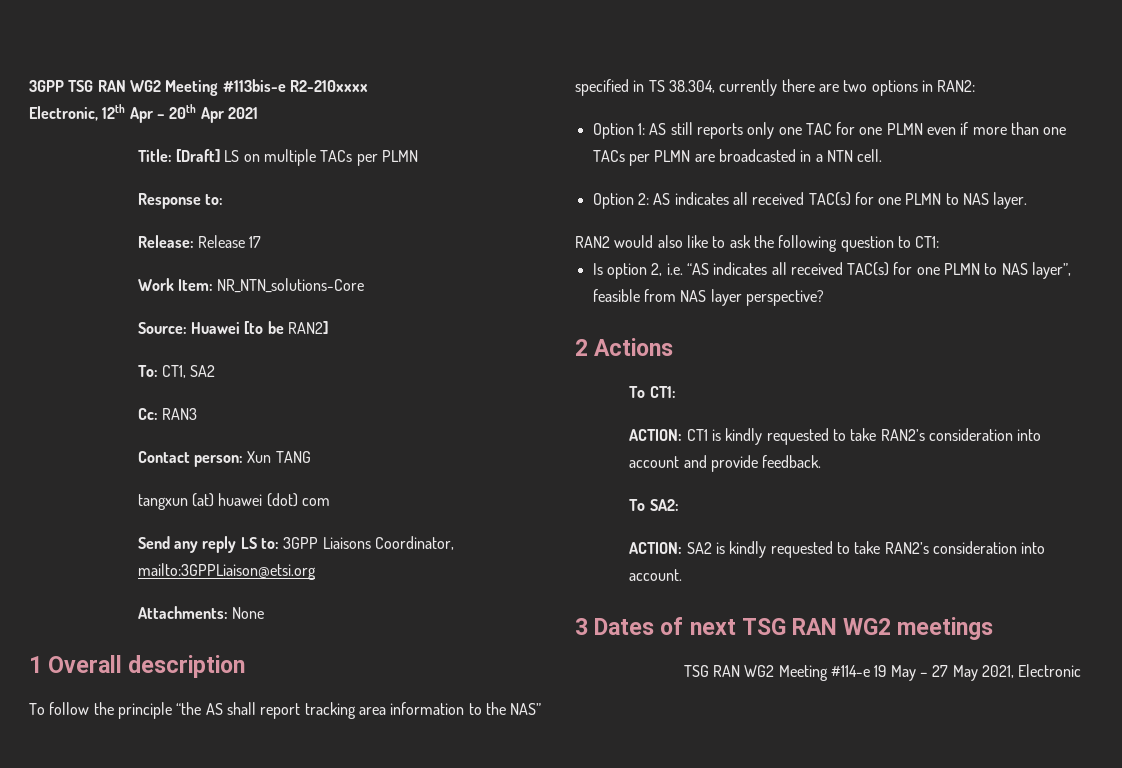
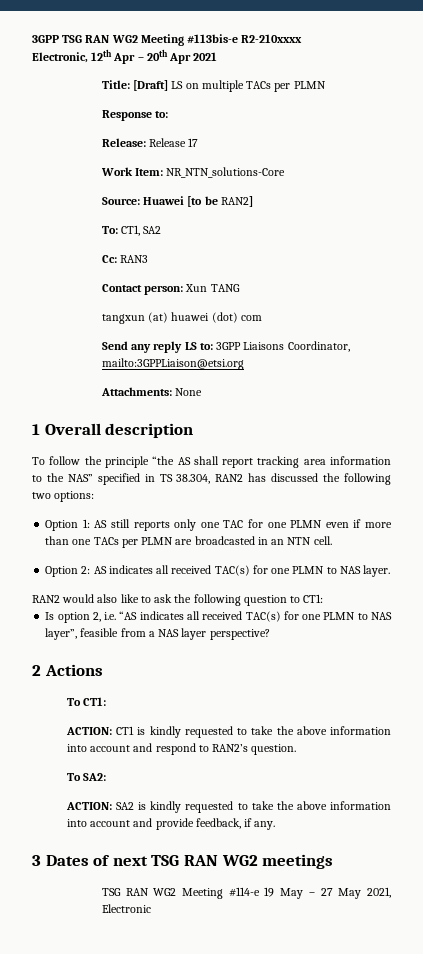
- To follow the principle “the AS shall report tracking area information to the NAS” specified in TS 38.304, currently there are two options in RAN2:
+ To follow the principle “the AS shall report tracking area information to the NAS” specified in TS 38.304, RAN2 has discussed the following two options:
- Option 1: AS still reports only one TAC for one PLMN even if more than one TACs per PLMN are broadcasted in a NTN cell.
+ Option 1: AS still reports only one TAC for one PLMN even if more than one TACs per PLMN are broadcasted in an NTN cell.
- Is option 2, i.e. “AS indicates all received TAC(s) for one PLMN to NAS layer”, feasible from NAS layer perspective?
+ Is option 2, i.e. “AS indicates all received TAC(s) for one PLMN to NAS layer”, feasible from a NAS layer perspective?
- ACTION: CT1 is kindly requested to take RAN2’s consideration into account and provide feedback.
+ ACTION: CT1 is kindly requested to take the above information into account and respond to RAN2’s question.
- ACTION: SA2 is kindly requested to take RAN2’s consideration into account.
+ ACTION: SA2 is kindly requested to take the above information into account and provide feedback, if any.

